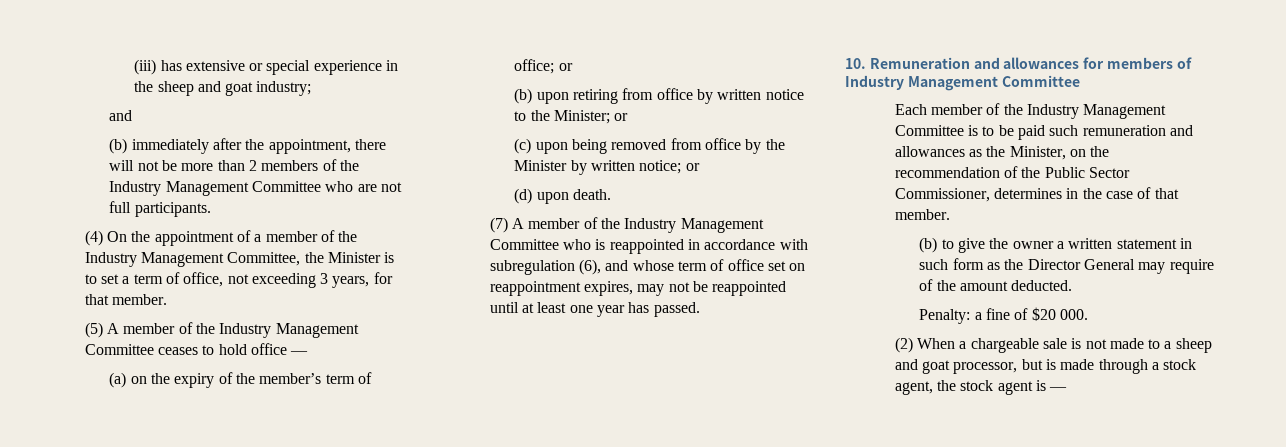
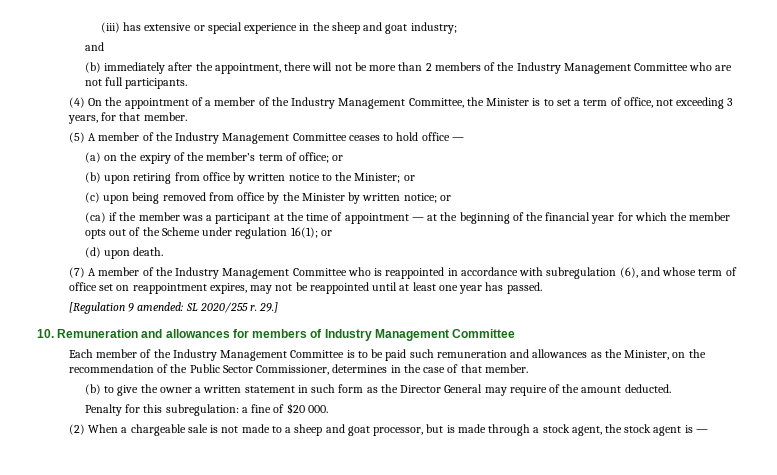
+ (ca) if the member was a participant at the time of appointment — at the beginning of the financial year for which the member opts out of the Scheme under regulation 16(1); or
+ [Regulation 9 amended: SL 2020/255 r. 29.]
- Penalty: a fine of $20 000.
+ Penalty for this subregulation: a fine of $20 000.

